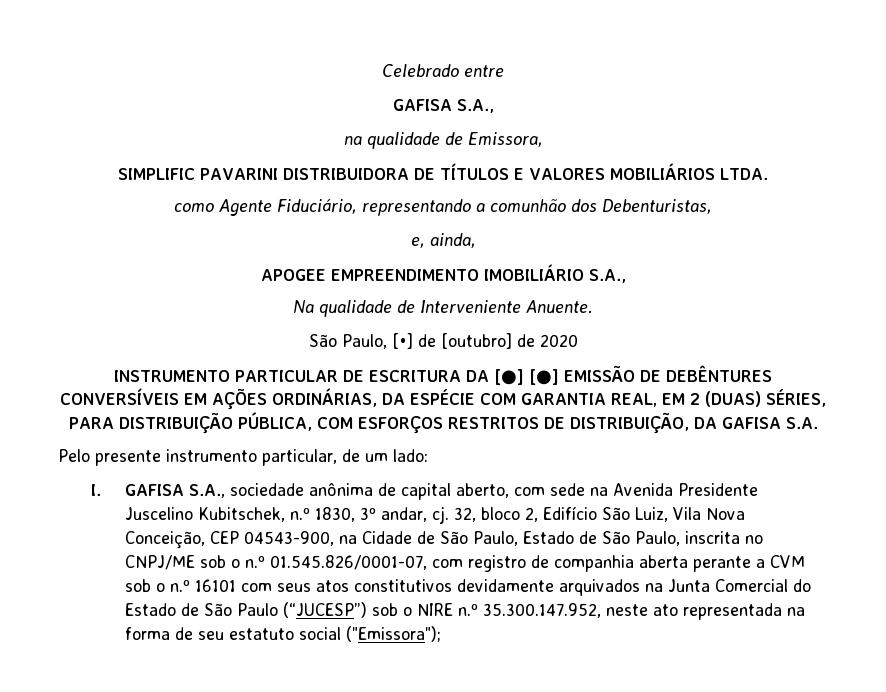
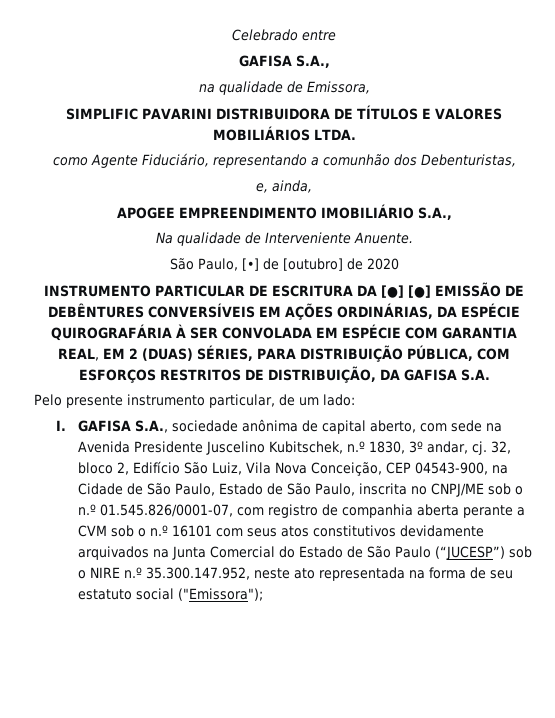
- INSTRUMENTO PARTICULAR DE ESCRITURA DA [●] [●] EMISSÃO DE DEBÊNTURES CONVERSÍVEIS EM AÇÕES ORDINÁRIAS, DA ESPÉCIE COM GARANTIA REAL, EM 2 (DUAS) SÉRIES, PARA DISTRIBUIÇÃO PÚBLICA, COM ESFORÇOS RESTRITOS DE DISTRIBUIÇÃO, DA GAFISA S.A.
+ INSTRUMENTO PARTICULAR DE ESCRITURA DA [●] [●] EMISSÃO DE DEBÊNTURES CONVERSÍVEIS EM AÇÕES ORDINÁRIAS, DA ESPÉCIE QUIROGRAFÁRIA À SER CONVOLADA EM ESPÉCIE COM GARANTIA REAL, EM 2 (DUAS) SÉRIES, PARA DISTRIBUIÇÃO PÚBLICA, COM ESFORÇOS RESTRITOS DE DISTRIBUIÇÃO, DA GAFISA S.A.

